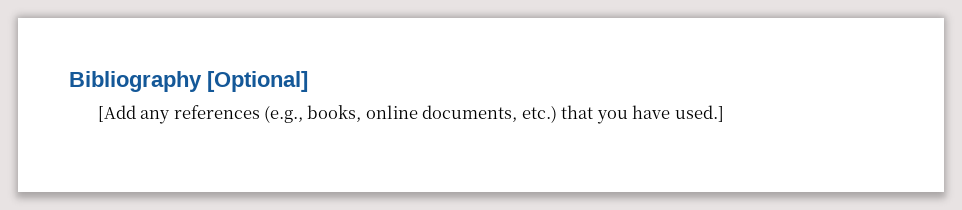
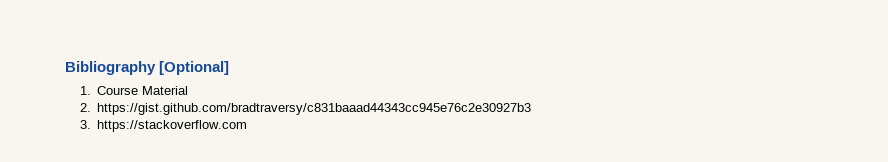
- [Add any references (e.g., books, online documents, etc.) that you have used.]
+ 1. Course Material
+ 2. https://gist.github.com/bradtraversy/c831baaad44343cc945e76c2e30927b3
+ 3. https://stackoverflow.com

